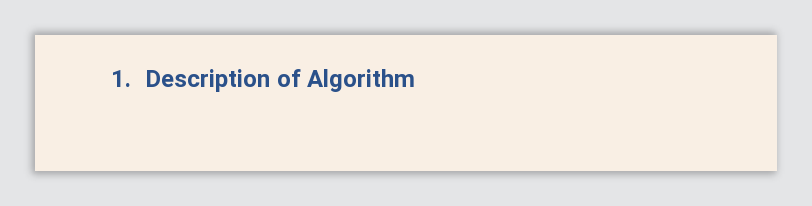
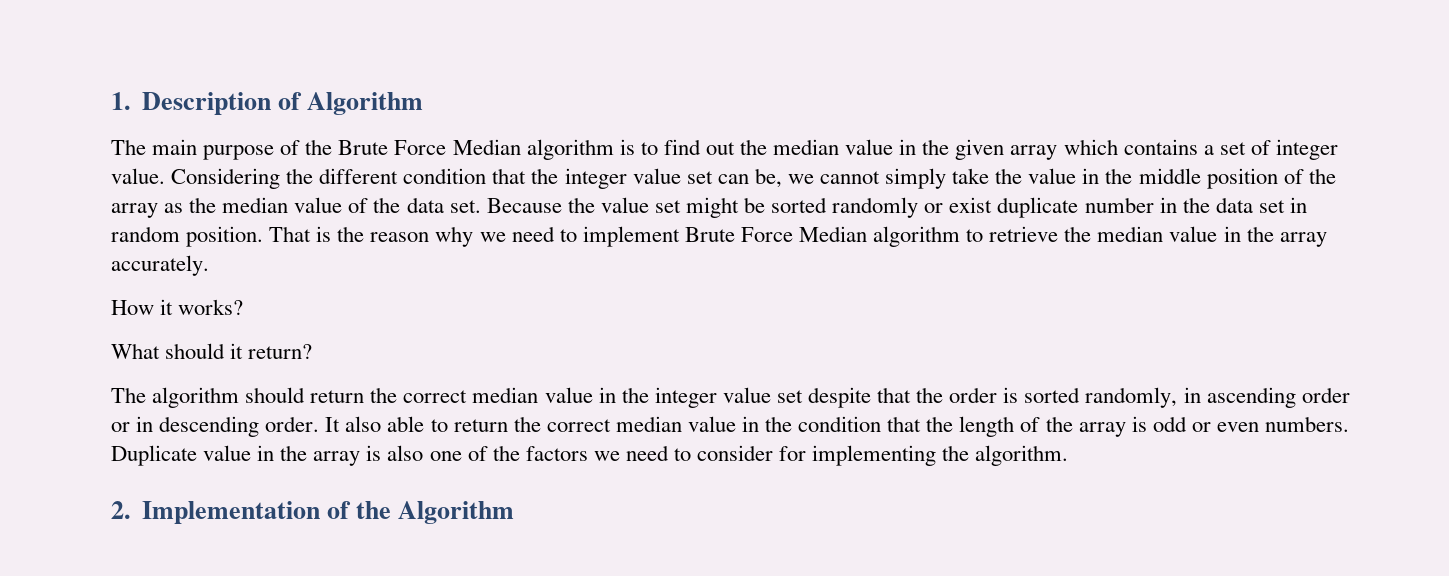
+ The main purpose of the Brute Force Median algorithm is to find out the median value in the given array which contains a set of integer value. Considering the different condition that the integer value set can be, we cannot simply take the value in the middle position of the array as the median value of the data set. Because the value set might be sorted randomly or exist duplicate number in the data set in random position. That is the reason why we need to implement Brute Force Median algorithm to retrieve the median value in the array accurately.
+ How it works?
+ What should it return?
+ The algorithm should return the correct median value in the integer value set despite that the order is sorted randomly, in ascending order or in descending order. It also able to return the correct median value in the condition that the length of the array is odd or even numbers. Duplicate value in the array is also one of the factors we need to consider for implementing the algorithm.
+ 2. Implementation of the Algorithm

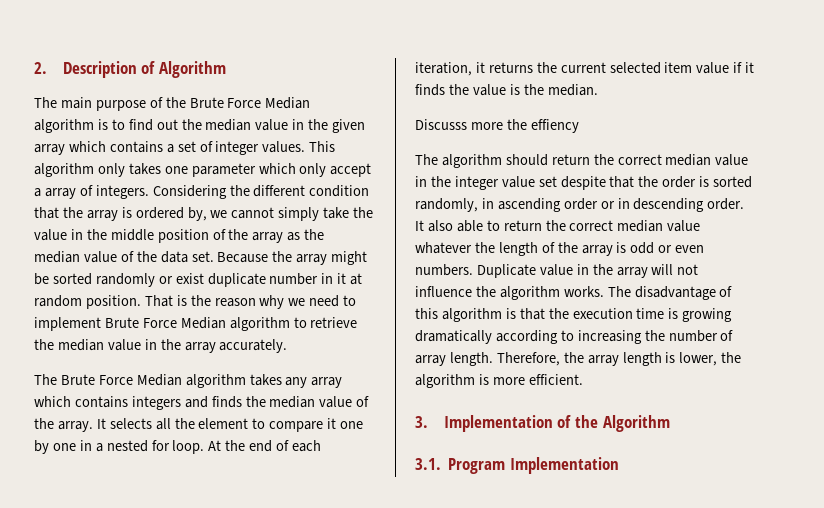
- 1. Description of Algorithm
+ 2. Description of Algorithm
- The main purpose of the Brute Force Median algorithm is to find out the median value in the given array which contains a set of integer value.
+ The main purpose of the Brute Force Median algorithm is to find out the median value in the given array which contains a set of integer values. This algorithm only takes one parameter which only accept a array of integers.
- Considering the different condition that the integer value set can be, we cannot simply take the value in the middle position of the array as the median value of the data set.
+ Considering the different condition that the array is ordered by, we cannot simply take the value in the middle position of the array as the median value of the data set.
- Because the value set might be sorted randomly or exist duplicate number in the data set in random position.
+ Because the array might be sorted randomly or exist duplicate number in it at random position.
- How it works?
- What should it return?
+ The Brute Force Median algorithm takes any array which contains integers and finds the median value of the array. It selects all the element to compare it one by one in a nested for loop. At the end of each iteration, it returns the current selected item value if it finds the value is the median.
+ Discusss more the effiency
- It also able to return the correct median value in the condition that the length of the array is odd or even numbers.
+ It also able to return the correct median value whatever the length of the array is odd or even numbers.
- Duplicate value in the array is also one of the factors we need to consider for implementing the algorithm.
- 2. Implementation of the Algorithm
+ Duplicate value in the array will not influence the algorithm works. The disadvantage of this algorithm is that the execution time is growing dramatically according to increasing the number of array length. Therefore, the array length is lower, the algorithm is more efficient.
+ 3. Implementation of the Algorithm
+ 3.1. Program Implementation

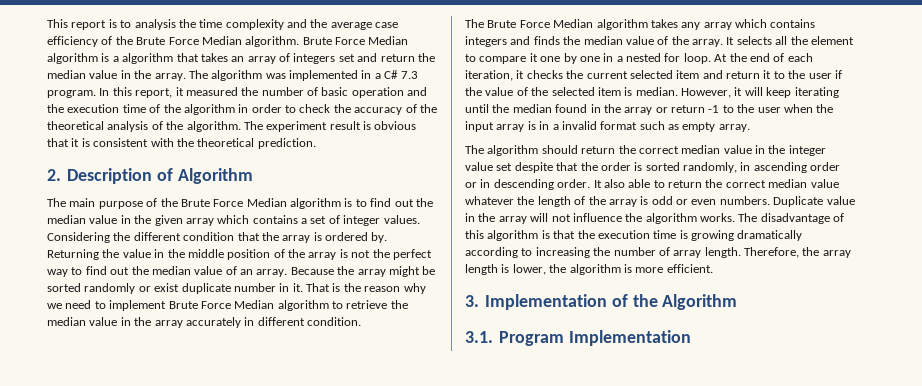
+ This report is to analysis the time complexity and the average case efficiency of the Brute Force Median algorithm. Brute Force Median algorithm is a algorithm that takes an array of integers set and return the median value in the array. The algorithm was implemented in a C# 7.3 program. In this report, it measured the number of basic operation and the execution time of the algorithm in order to check the accuracy of the theoretical analysis of the algorithm. The experiment result is obvious that it is consistent with the theoretical prediction.
- This algorithm only takes one parameter which only accept a array of integers.
- Considering the different condition that the array is ordered by, we cannot simply take the value in the middle position of the array as the median value of the data set.
+ Considering the different condition that the array is ordered by. Returning the value in the middle position of the array is not the perfect way to find out the median value of an array.
- Because the array might be sorted randomly or exist duplicate number in it at random position.
+ Because the array might be sorted randomly or exist duplicate number in it.
- That is the reason why we need to implement Brute Force Median algorithm to retrieve the median value in the array accurately.
+ That is the reason why we need to implement Brute Force Median algorithm to retrieve the median value in the array accurately in different condition.
- At the end of each iteration, it returns the current selected item value if it finds the value is the median.
- Discusss more the effiency
+ At the end of each iteration, it checks the current selected item and return it to the user if the value of the selected item is median. However, it will keep iterating until the median found in the array or return -1 to the user when the input array is in a invalid format such as empty array.

